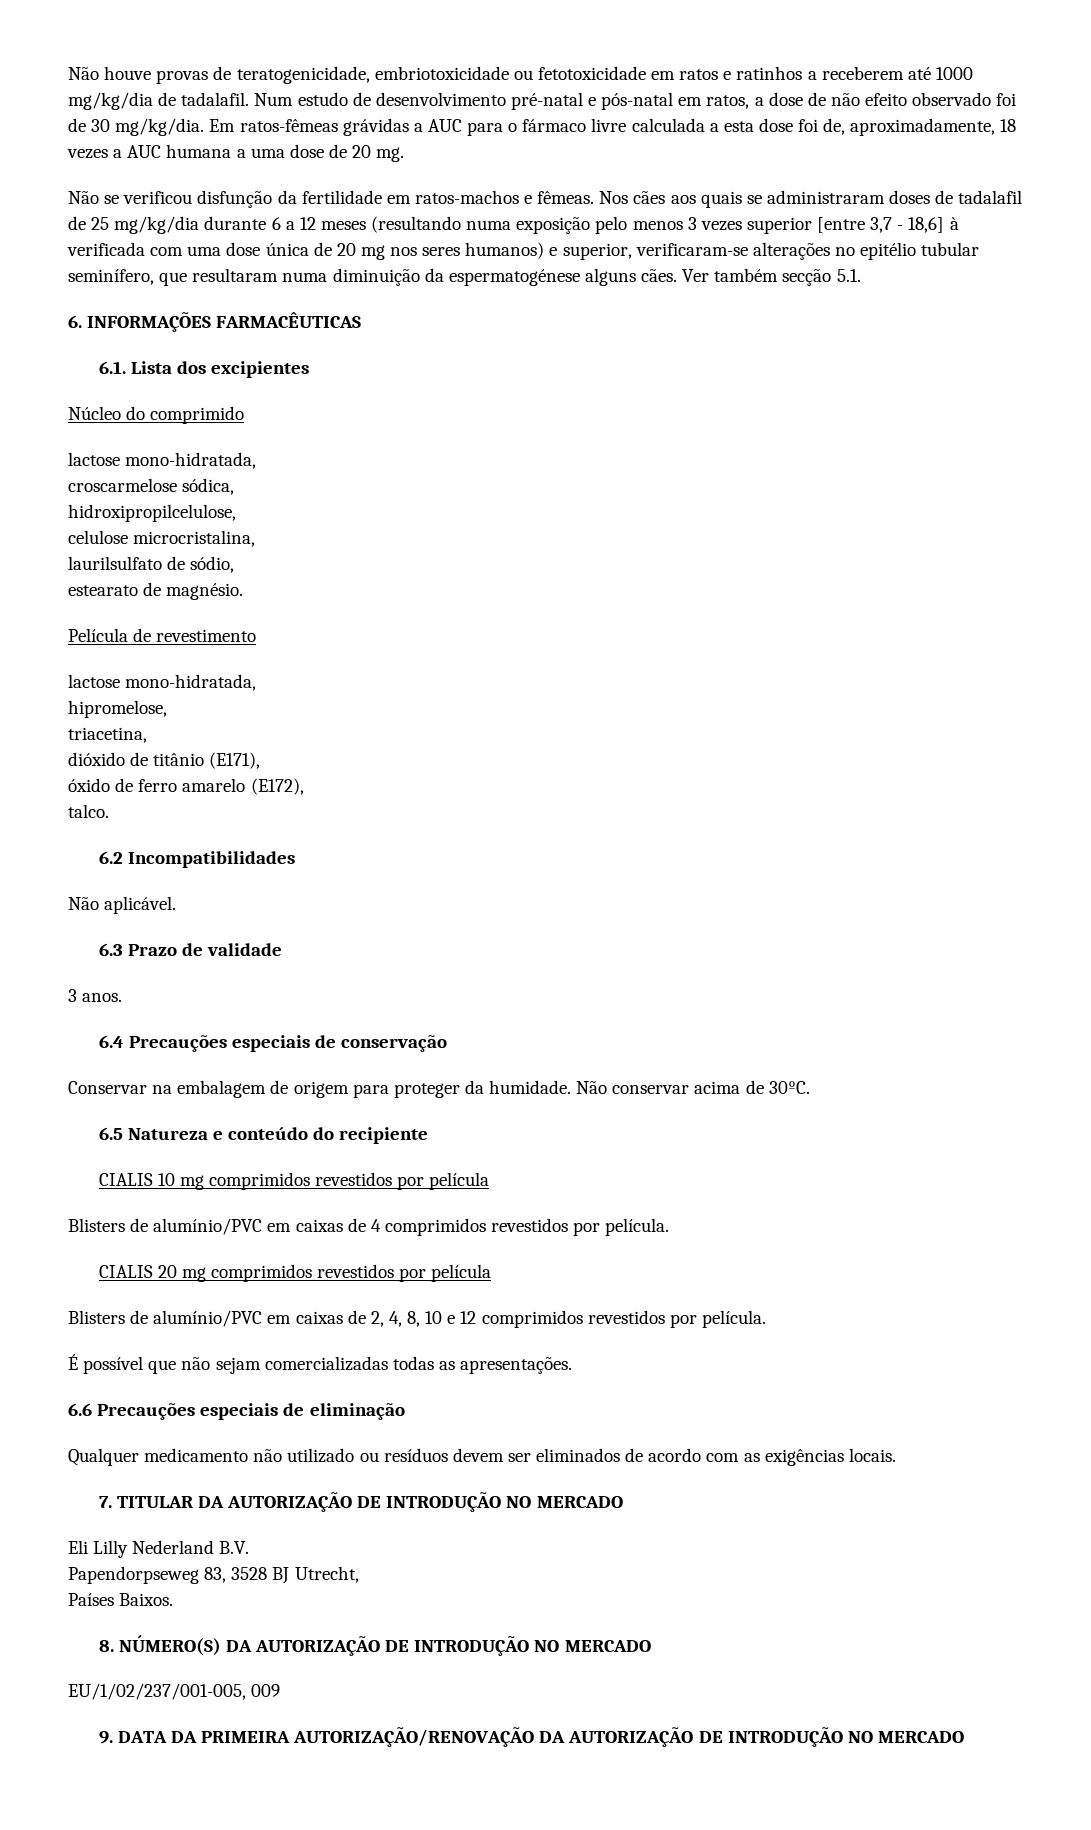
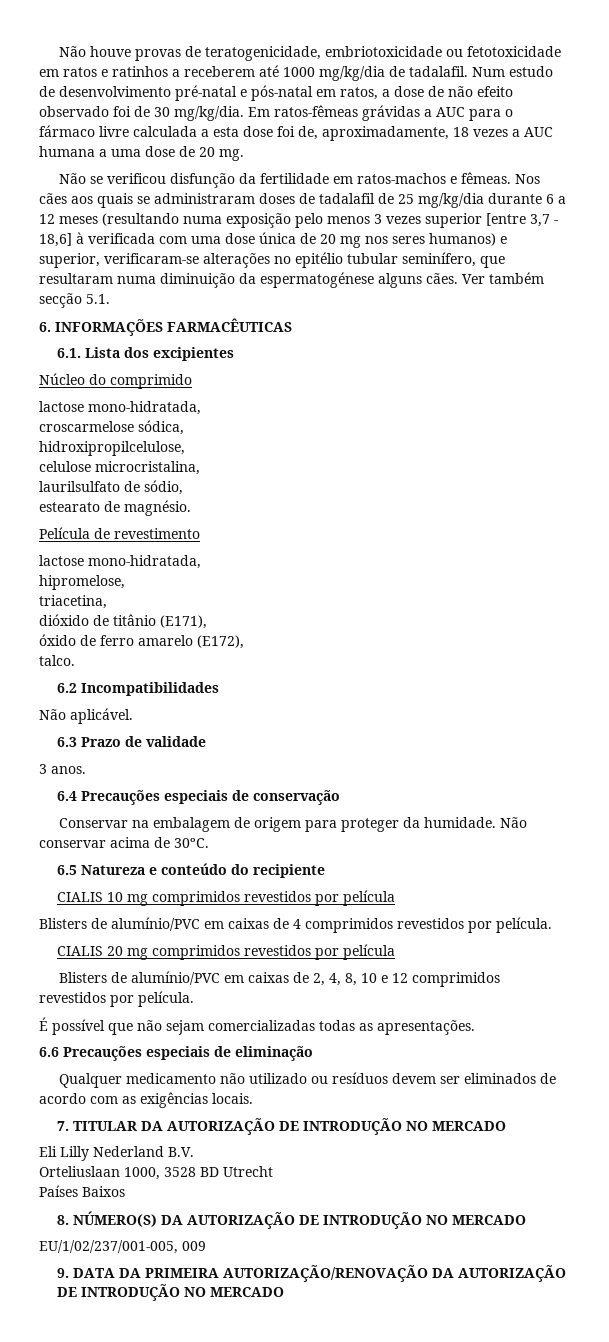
- Papendorpseweg 83, 3528 BJ Utrecht,
+ Orteliuslaan 1000, 3528 BD Utrecht
- Países Baixos.
+ Países Baixos

